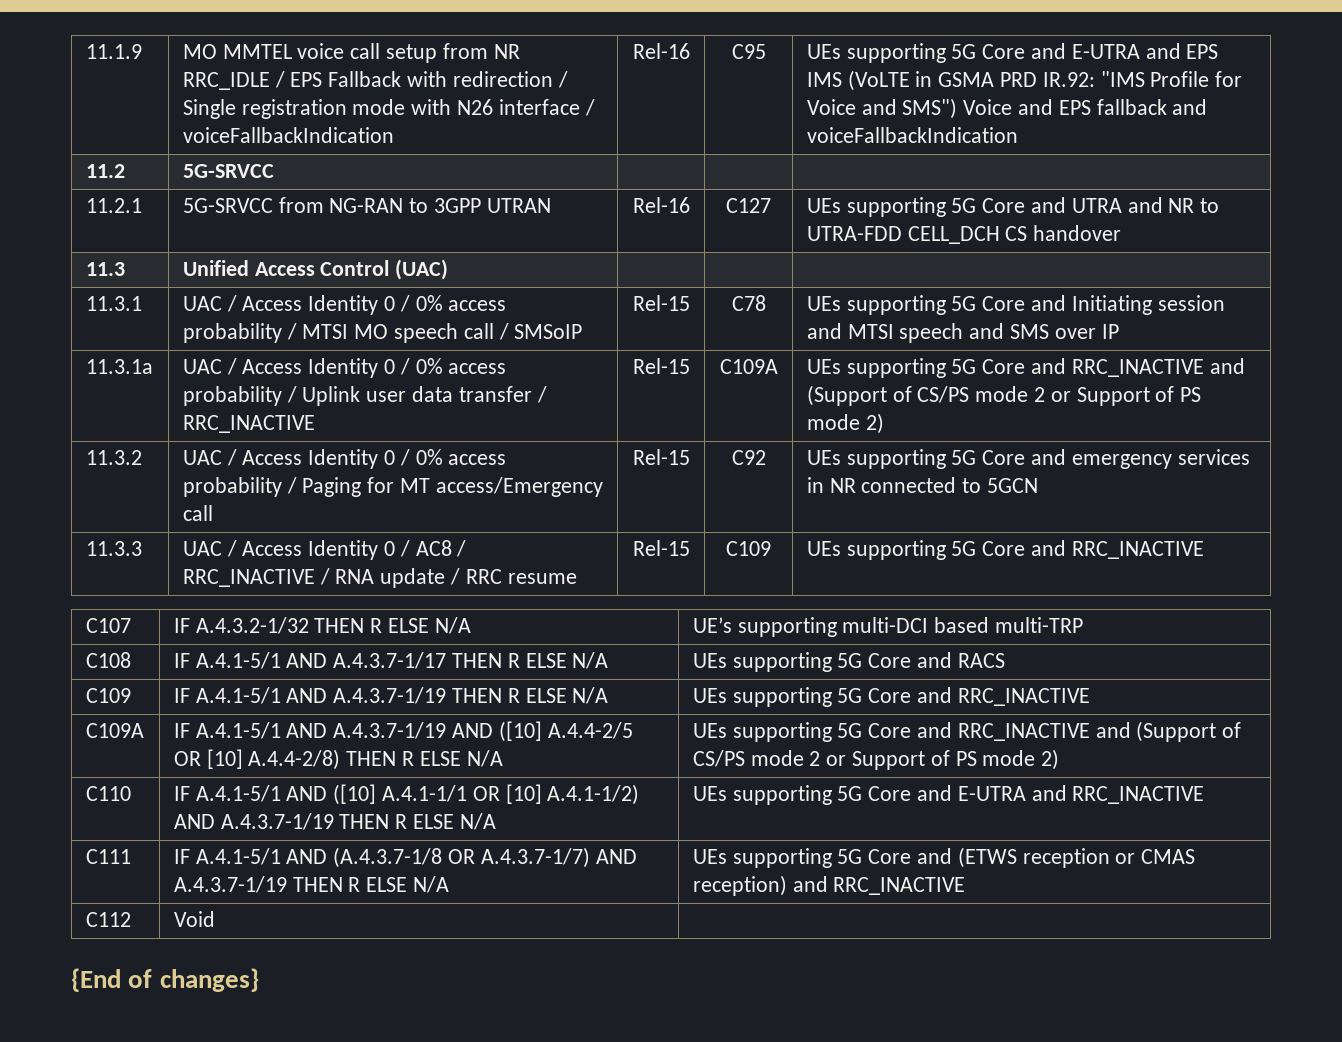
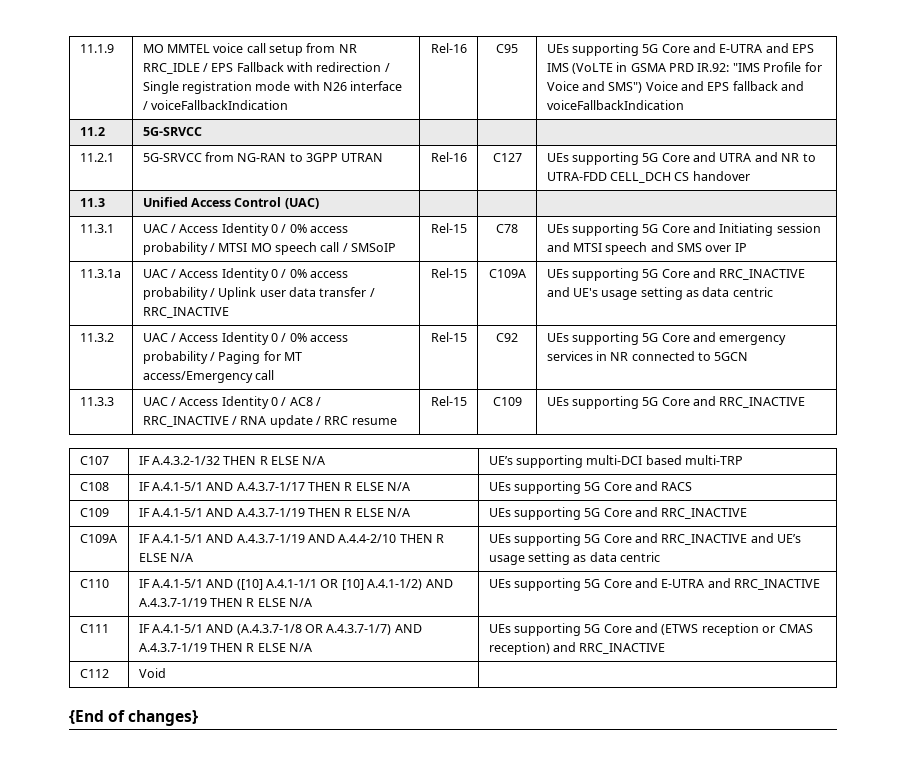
- 11.3.1a | UAC / Access Identity 0 / 0% access probability / Uplink user data transfer / RRC_INACTIVE | Rel-15 | C109A | UEs supporting 5G Core and RRC_INACTIVE and (Support of CS/PS mode 2 or Support of PS mode 2)
+ 11.3.1a | UAC / Access Identity 0 / 0% access probability / Uplink user data transfer / RRC_INACTIVE | Rel-15 | C109A | UEs supporting 5G Core and RRC_INACTIVE and UE's usage setting as data centric
- C109A | IF A.4.1-5/1 AND A.4.3.7-1/19 AND ([10] A.4.4-2/5 OR [10] A.4.4-2/8) THEN R ELSE N/A | UEs supporting 5G Core and RRC_INACTIVE and (Support of CS/PS mode 2 or Support of PS mode 2)
+ C109A | IF A.4.1-5/1 AND A.4.3.7-1/19 AND A.4.4-2/10 THEN R ELSE N/A | UEs supporting 5G Core and RRC_INACTIVE and UE’s usage setting as data centric

